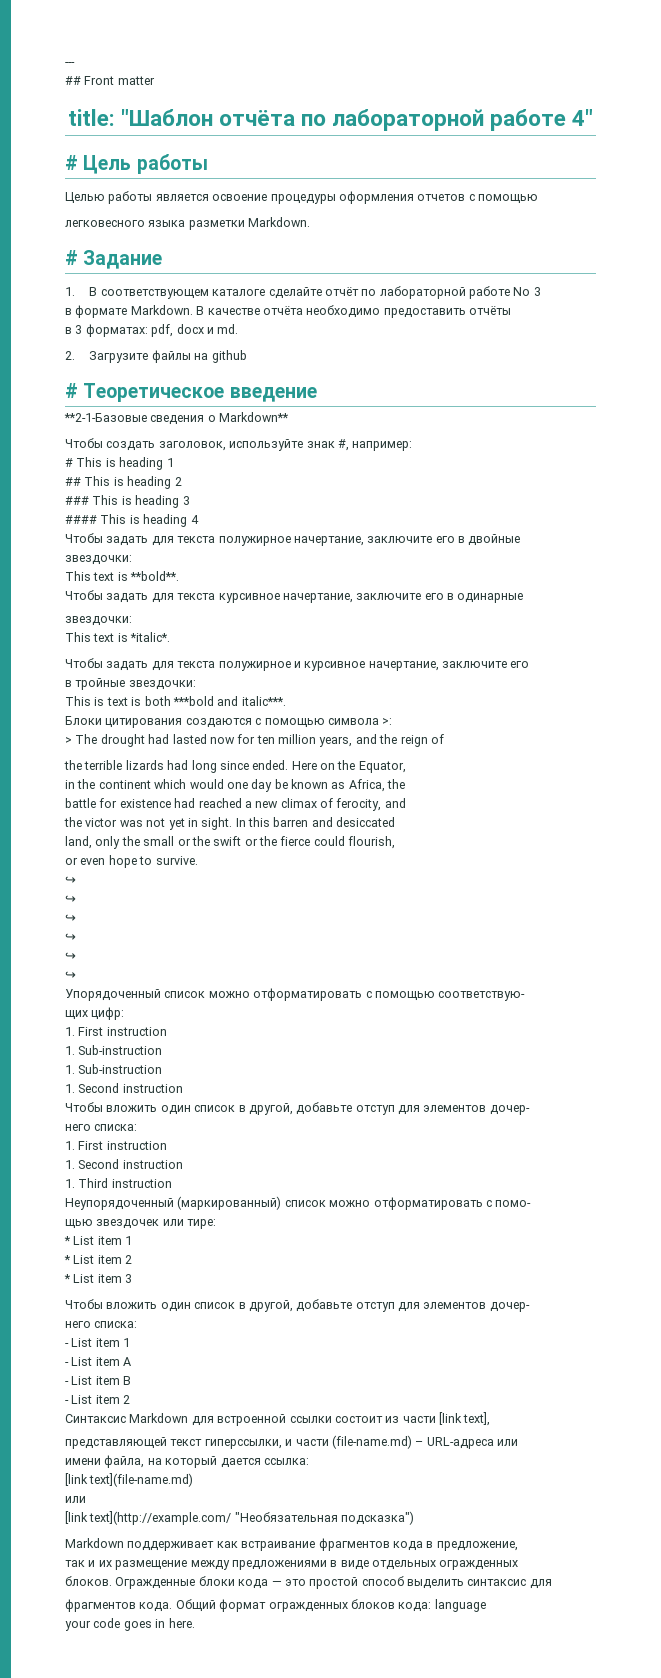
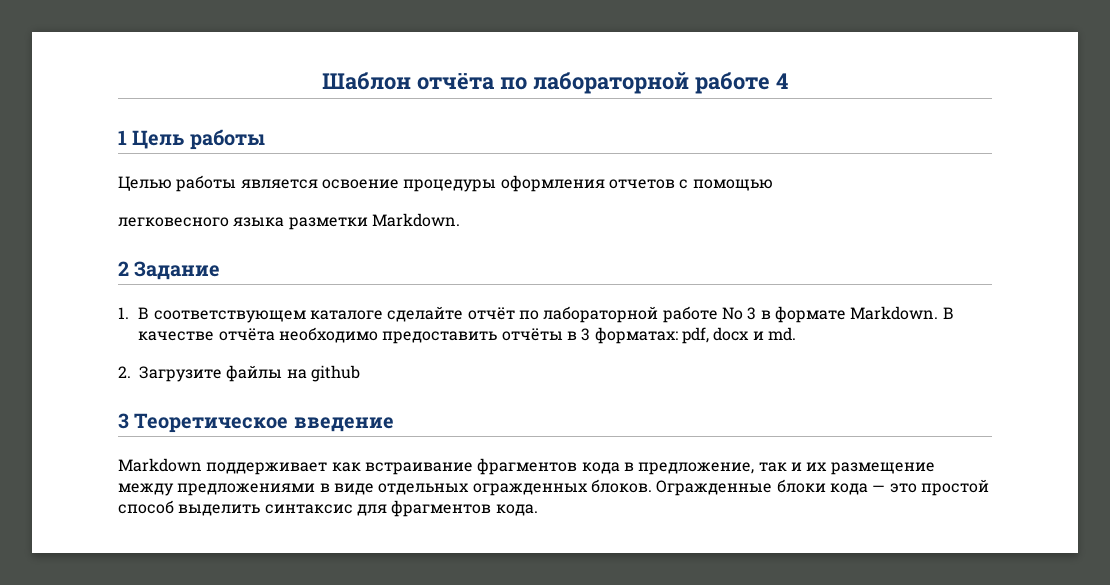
- ---
- ## Front matter
- title: "Шаблон отчёта по лабораторной работе 4"
- # Цель работы
+ Шаблон отчёта по лабораторной работе 4
+ 1 Цель работы
- # Задание
+ 2 Задание
- 1. В соответствующем каталоге сделайте отчёт по лабораторной работе No 3
- в формате Markdown.
+ 1. В соответствующем каталоге сделайте отчёт по лабораторной работе No 3 в формате Markdown.
- В качестве отчёта необходимо предоставить отчёты
- в 3 форматах: pdf, docx и md.
+ В качестве отчёта необходимо предоставить отчёты в 3 форматах: pdf, docx и md.
- # Теоретическое введение
+ 3 Теоретическое введение
- **2-1-Базовые сведения о Markdown**
- Чтобы создать заголовок, используйте знак #, например:
- # This is heading 1
- ## This is heading 2
- ### This is heading 3
- #### This is heading 4
- Чтобы задать для текста полужирное начертание, заключите его в двойные
- звездочки:
- This text is **bold**.
- Чтобы задать для текста курсивное начертание, заключите его в одинарные
- звездочки:
- This text is *italic*.
- Чтобы задать для текста полужирное и курсивное начертание, заключите его
- в тройные звездочки:
- This is text is both ***bold and italic***.
- Блоки цитирования создаются с помощью символа >:
- > The drought had lasted now for ten million years, and the reign of
- the terrible lizards had long since ended. Here on the Equator,
- in the continent which would one day be known as Africa, the
- battle for existence had reached a new climax of ferocity, and
- the victor was not yet in sight. In this barren and desiccated
- land, only the small or the swift or the fierce could flourish,
- or even hope to survive.
- ↪
- ↪
- ↪
- ↪
- ↪
- ↪
- Упорядоченный список можно отформатировать с помощью соответствую-
- щих цифр:
- 1. First instruction
- 1. Sub-instruction
- 1. Sub-instruction
- 1. Second instruction
- Чтобы вложить один список в другой, добавьте отступ для элементов дочер-
- него списка:
- 1. First instruction
- 1. Second instruction
- 1. Third instruction
- Неупорядоченный (маркированный) список можно отформатировать с помо-
- щью звездочек или тире:
- * List item 1
- * List item 2
- * List item 3
- Чтобы вложить один список в другой, добавьте отступ для элементов дочер-
- него списка:
- - List item 1
- - List item A
- - List item B
- - List item 2
- Синтаксис Markdown для встроенной ссылки состоит из части [link text],
- представляющей текст гиперссылки, и части (file-name.md) – URL-адреса или
- имени файла, на который дается ссылка:
- [link text](file-name.md)
- или
- [link text](http://example.com/ "Необязательная подсказка")
- Markdown поддерживает как встраивание фрагментов кода в предложение,
- так и их размещение между предложениями в виде отдельных огражденных
- блоков.
+ Markdown поддерживает как встраивание фрагментов кода в предложение, так и их размещение между предложениями в виде отдельных огражденных блоков.
- Огражденные блоки кода — это простой способ выделить синтаксис для
- фрагментов кода. Общий формат огражденных блоков кода: language
- your code goes in here.
+ Огражденные блоки кода — это простой способ выделить синтаксис для фрагментов кода.

